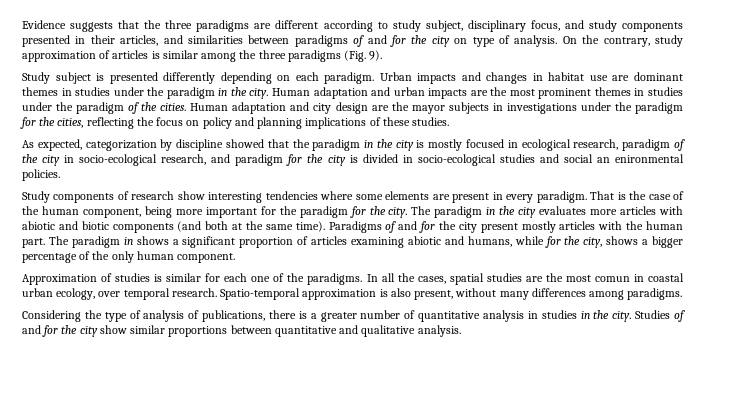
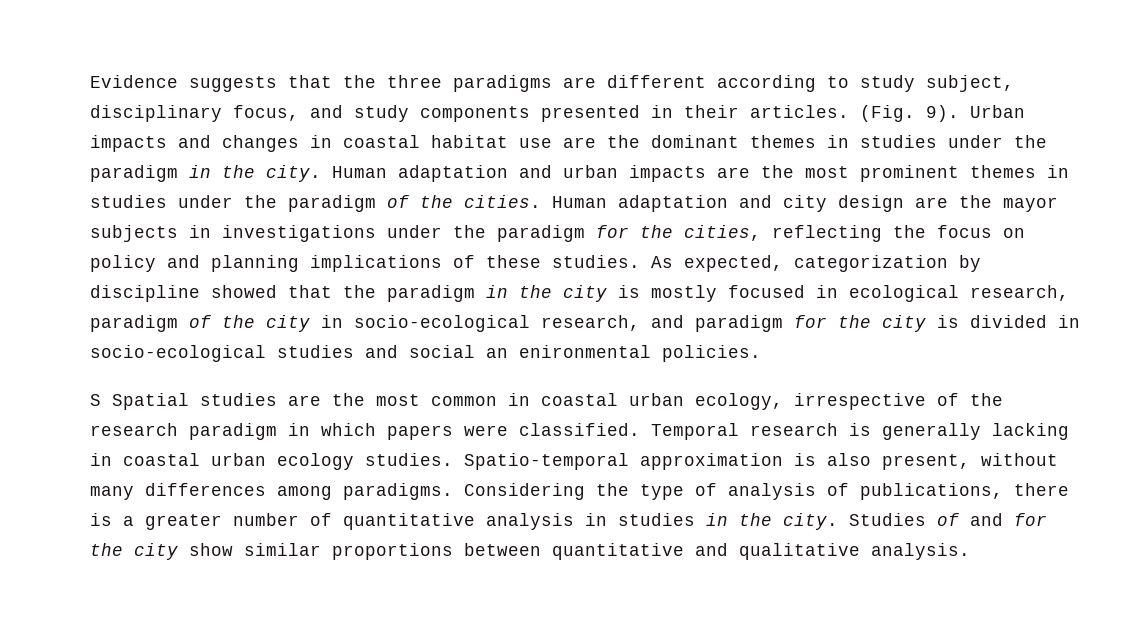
- Evidence suggests that the three paradigms are different according to study subject, disciplinary focus, and study components presented in their articles, and similarities between paradigms of and for the city on type of analysis. On the contrary, study approximation of articles is similar among the three paradigms (Fig. 9).
- Study subject is presented differently depending on each paradigm.
+ Evidence suggests that the three paradigms are different according to study subject, disciplinary focus, and study components presented in their articles. (Fig. 9).
- Urban impacts and changes in habitat use are dominant themes in studies under the paradigm in the city.
+ Urban impacts and changes in coastal habitat use are the dominant themes in studies under the paradigm in the city.
- Human adaptation and city design are the mayor subjects in investigations under the paradigm for the cities, reflecting the focus on policy and planning implications of these studies.
- As expected, categorization by discipline showed that the paradigm in the city is mostly focused in ecological research, paradigm of the city in socio-ecological research, and paradigm for the city is divided in socio-ecological studies and social an enironmental policies.
+ Human adaptation and city design are the mayor subjects in investigations under the paradigm for the cities, reflecting the focus on policy and planning implications of these studies. As expected, categorization by discipline showed that the paradigm in the city is mostly focused in ecological research, paradigm of the city in socio-ecological research, and paradigm for the city is divided in socio-ecological studies and social an enironmental policies.
- Study components of research show interesting tendencies where some elements are present in every paradigm. That is the case of the human component, being more important for the paradigm for the city. The paradigm in the city evaluates more articles with abiotic and biotic components (and both at the same time). Paradigms of and for the city present mostly articles with the human part. The paradigm in shows a significant proportion of articles examining abiotic and humans, while for the city, shows a bigger percentage of the only human component.
- Approximation of studies is similar for each one of the paradigms. In all the cases, spatial studies are the most comun in coastal urban ecology, over temporal research.
+ S Spatial studies are the most common in coastal urban ecology, irrespective of the research paradigm in which papers were classified. Temporal research is generally lacking in coastal urban ecology studies.
- Spatio-temporal approximation is also present, without many differences among paradigms.
- Considering the type of analysis of publications, there is a greater number of quantitative analysis in studies in the city.
+ Spatio-temporal approximation is also present, without many differences among paradigms. Considering the type of analysis of publications, there is a greater number of quantitative analysis in studies in the city.

